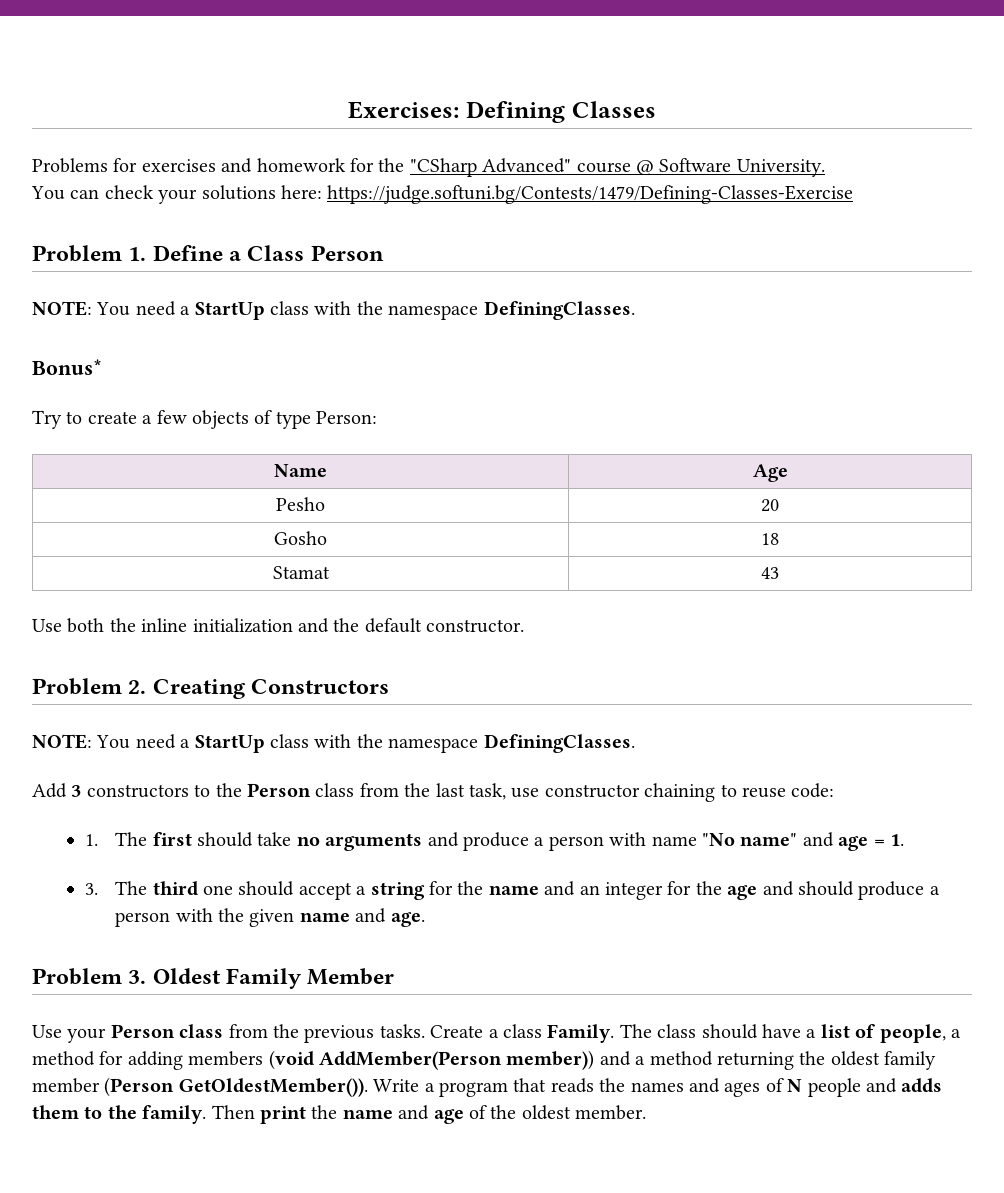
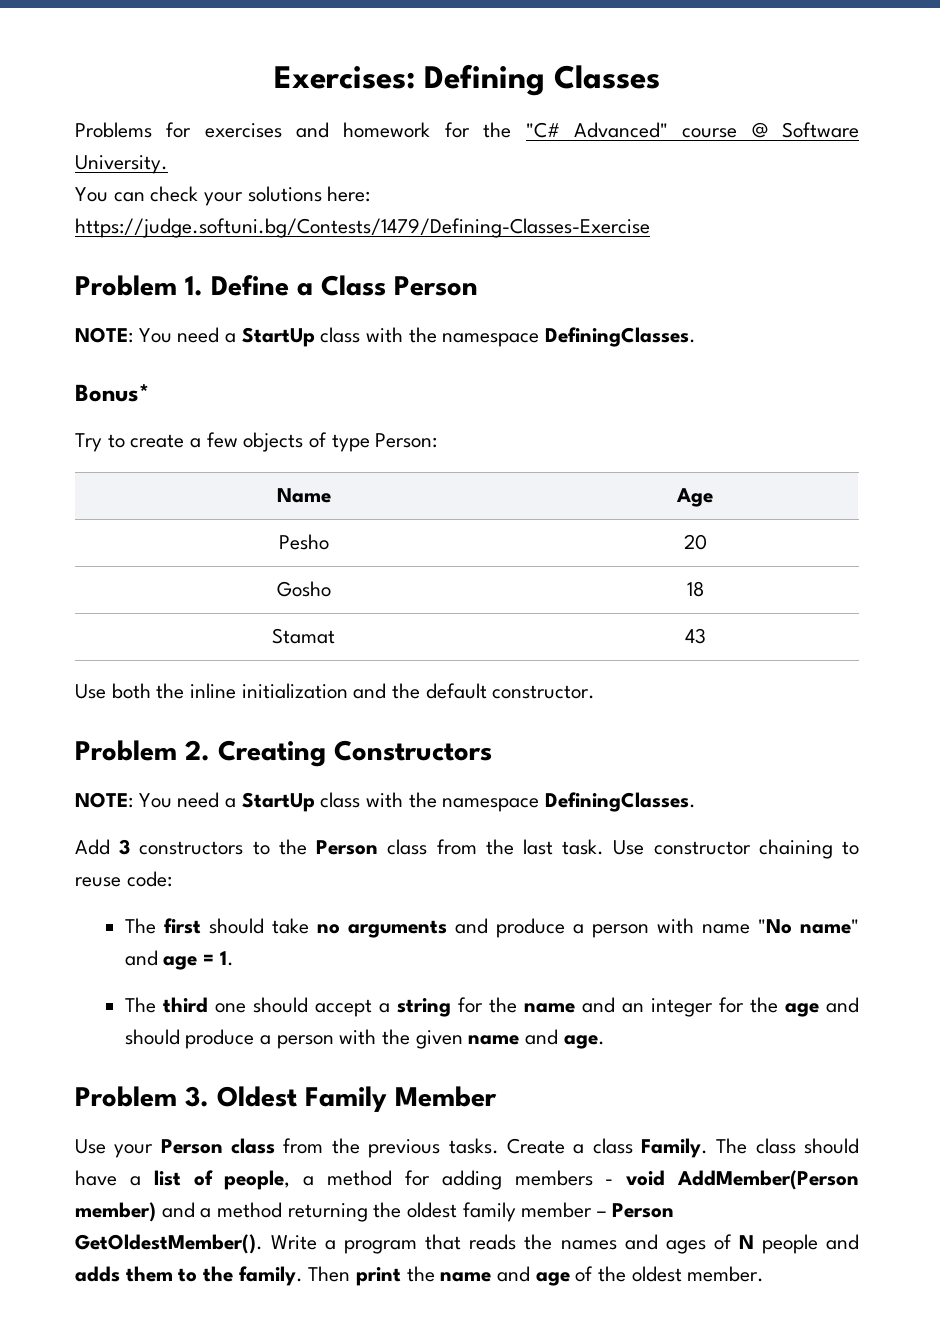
- Problems for exercises and homework for the "CSharp Advanced" course @ Software University.
+ Problems for exercises and homework for the "C# Advanced" course @ Software University.
- Add 3 constructors to the Person class from the last task, use constructor chaining to reuse code:
+ Add 3 constructors to the Person class from the last task. Use constructor chaining to reuse code:
- 1. The first should take no arguments and produce a person with name "No name" and age = 1.
+ The first should take no arguments and produce a person with name "No name" and age = 1.
- 3. The third one should accept a string for the name and an integer for the age and should produce a person with the given name and age.
+ The third one should accept a string for the name and an integer for the age and should produce a person with the given name and age.
- The class should have a list of people, a method for adding members (void AddMember(Person member)) and a method returning the oldest family member (Person GetOldestMember()).
+ The class should have a list of people, a method for adding members - void AddMember(Person member) and a method returning the oldest family member – Person GetOldestMember().

